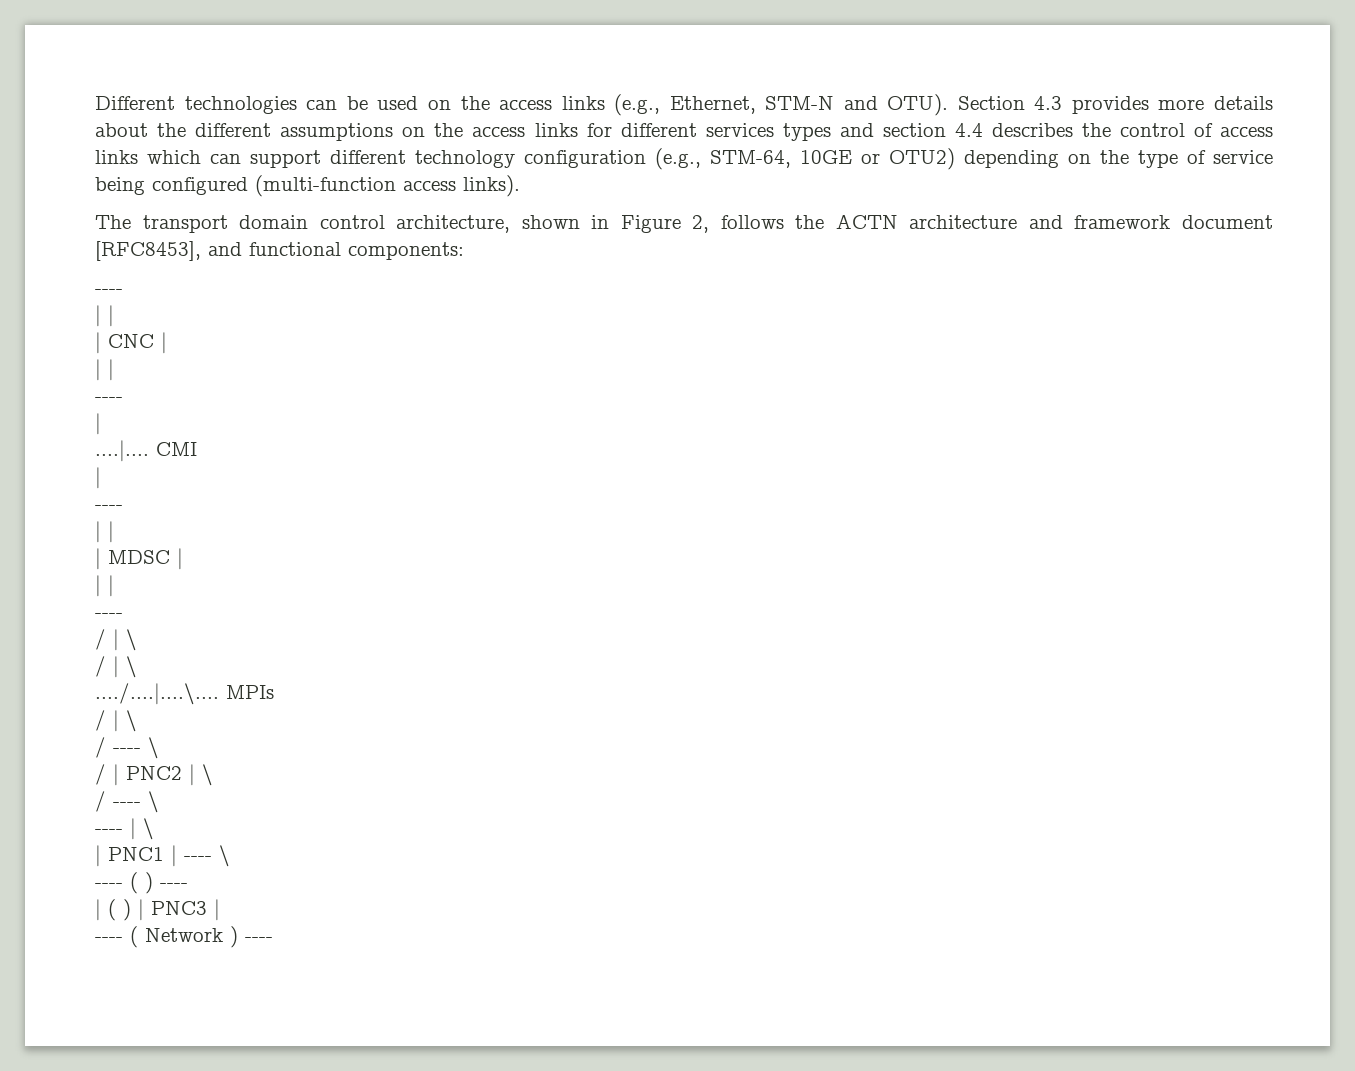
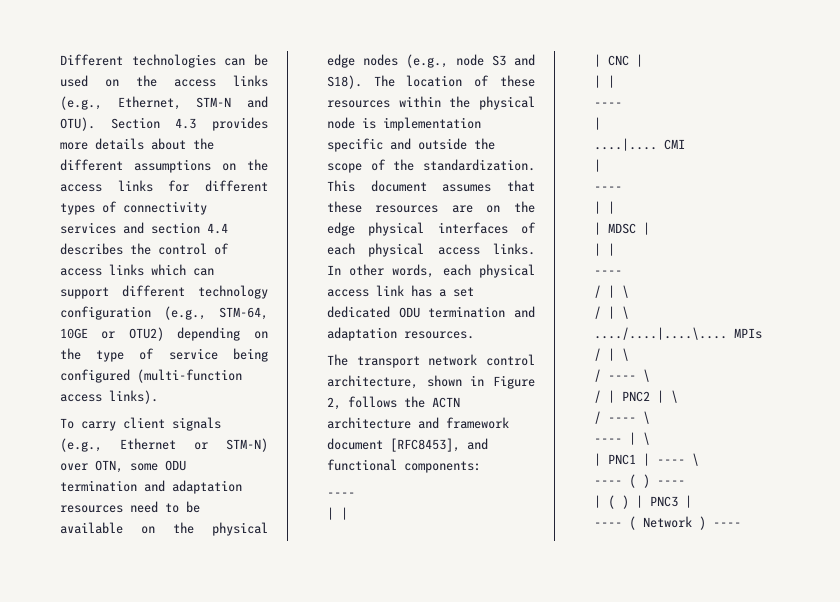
- Section 4.3 provides more details about the different assumptions on the access links for different services types and section 4.4 describes the control of access links which can support different technology configuration (e.g., STM-64, 10GE or OTU2) depending on the type of service being configured (multi-function access links).
+ Section 4.3 provides more details about the different assumptions on the access links for different types of connectivity services and section 4.4 describes the control of access links which can support different technology configuration (e.g., STM-64, 10GE or OTU2) depending on the type of service being configured (multi-function access links).
+ To carry client signals (e.g., Ethernet or STM-N) over OTN, some ODU termination and adaptation resources need to be available on the physical edge nodes (e.g., node S3 and S18). The location of these resources within the physical node is implementation specific and outside the scope of the standardization. This document assumes that these resources are on the edge physical interfaces of each physical access links. In other words, each physical access link has a set dedicated ODU termination and adaptation resources.
- The transport domain control architecture, shown in Figure 2, follows the ACTN architecture and framework document [RFC8453], and functional components:
+ The transport network control architecture, shown in Figure 2, follows the ACTN architecture and framework document [RFC8453], and functional components:

